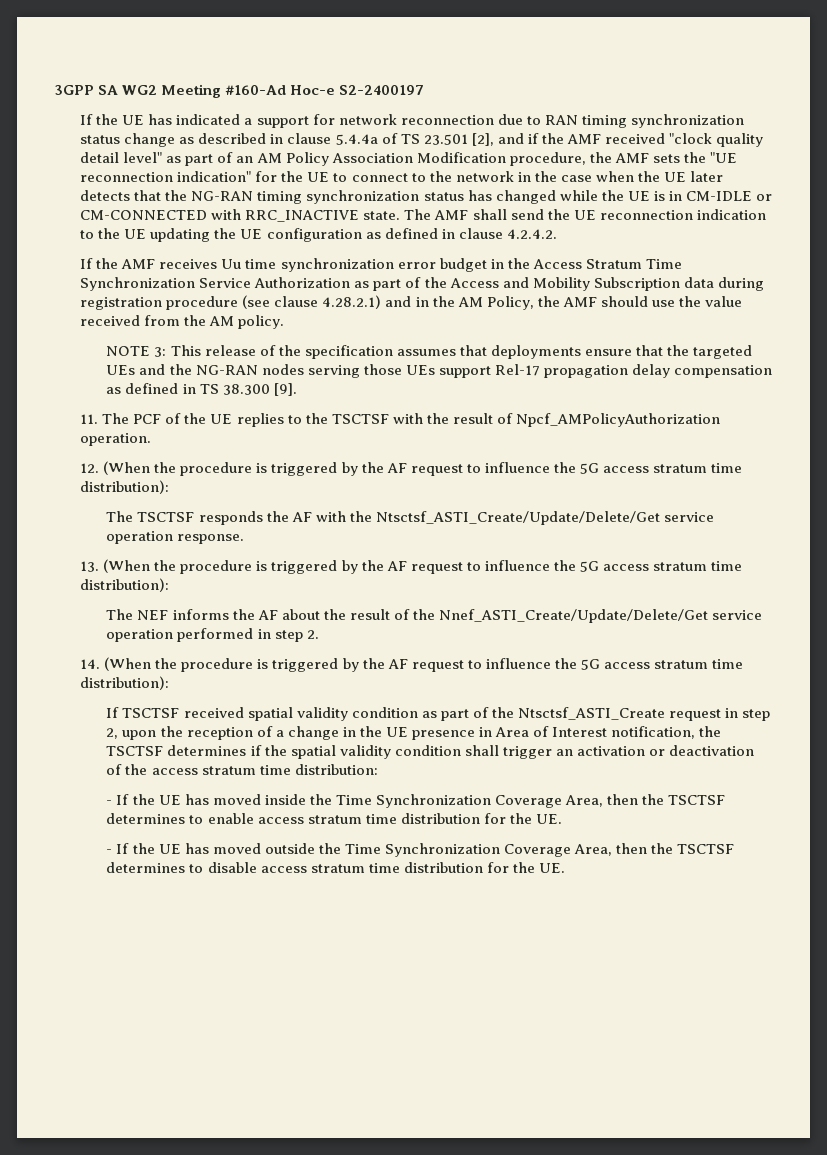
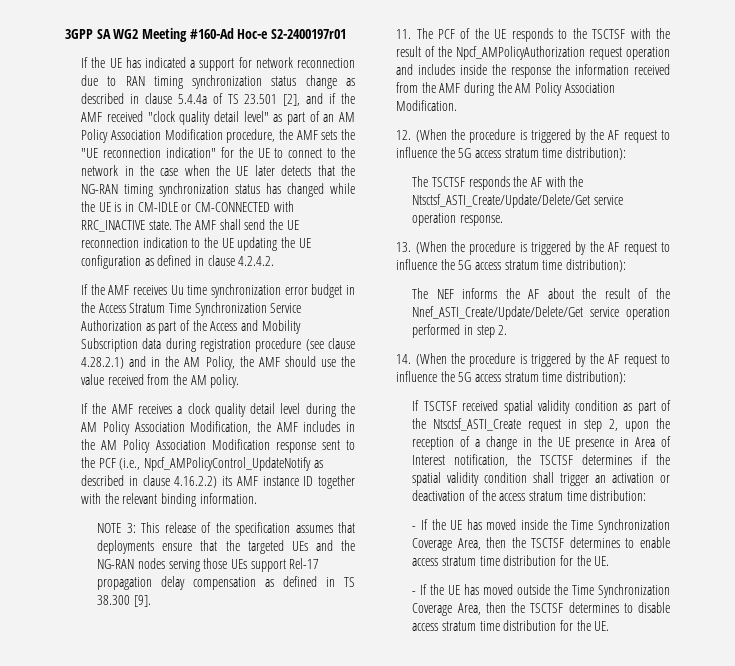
- 3GPP SA WG2 Meeting #160-Ad Hoc-e S2-2400197
+ 3GPP SA WG2 Meeting #160-Ad Hoc-e S2-2400197r01
+ If the AMF receives a clock quality detail level during the AM Policy Association Modification, the AMF includes in the AM Policy Association Modification response sent to the PCF (i.e., Npcf_AMPolicyControl_UpdateNotify as described in clause 4.16.2.2) its AMF instance ID together with the relevant binding information.
- 11. The PCF of the UE replies to the TSCTSF with the result of Npcf_AMPolicyAuthorization operation.
+ 11. The PCF of the UE responds to the TSCTSF with the result of the Npcf_AMPolicyAuthorization request operation and includes inside the response the information received from the AMF during the AM Policy Association Modification.

